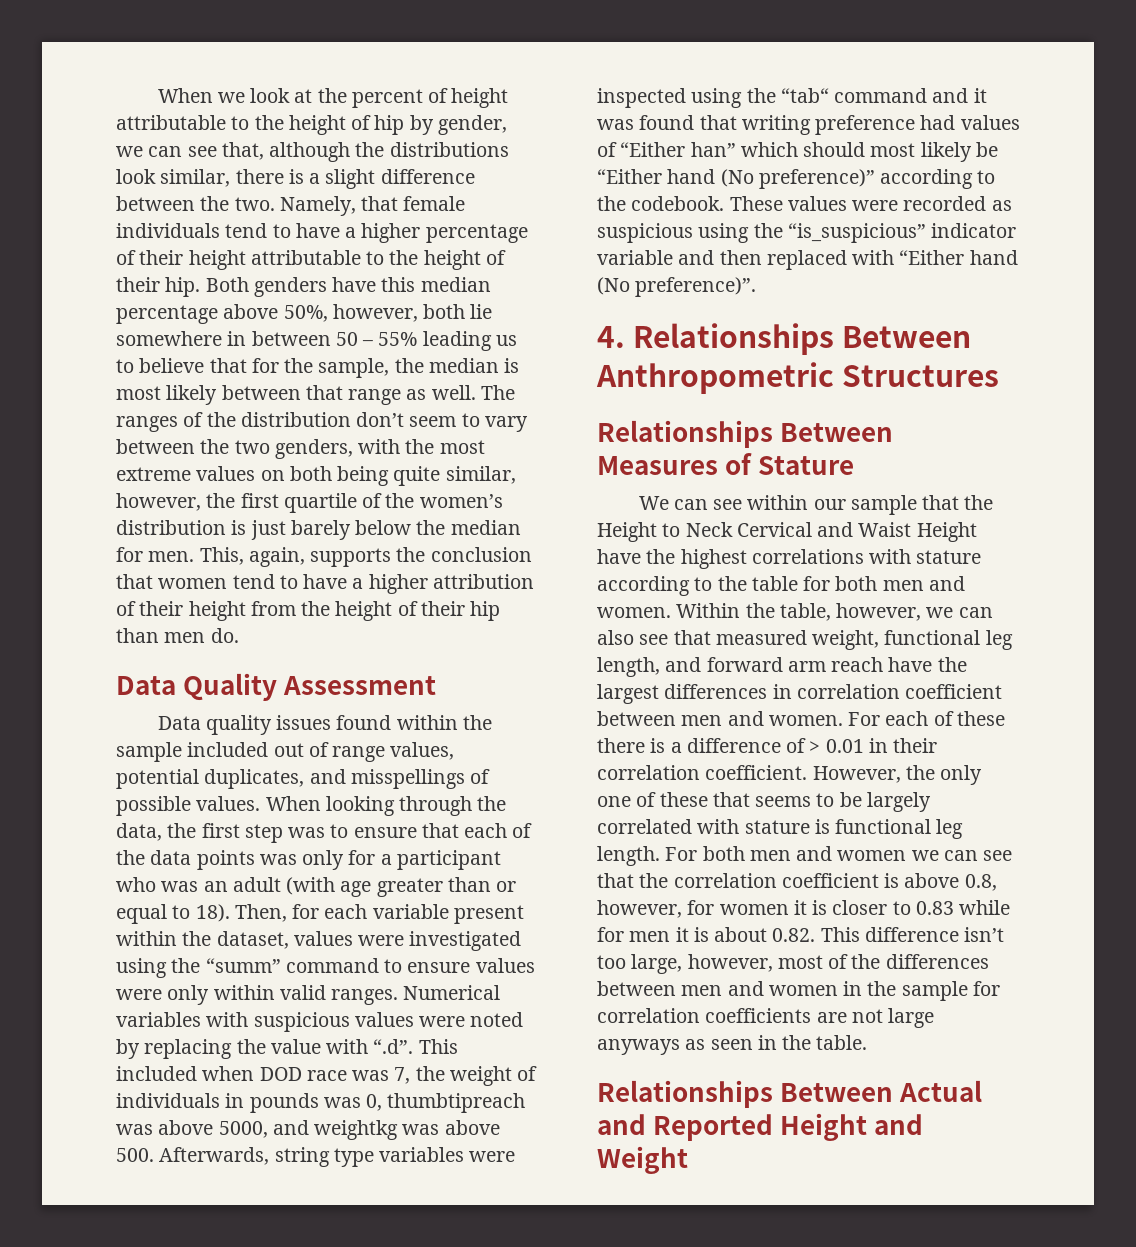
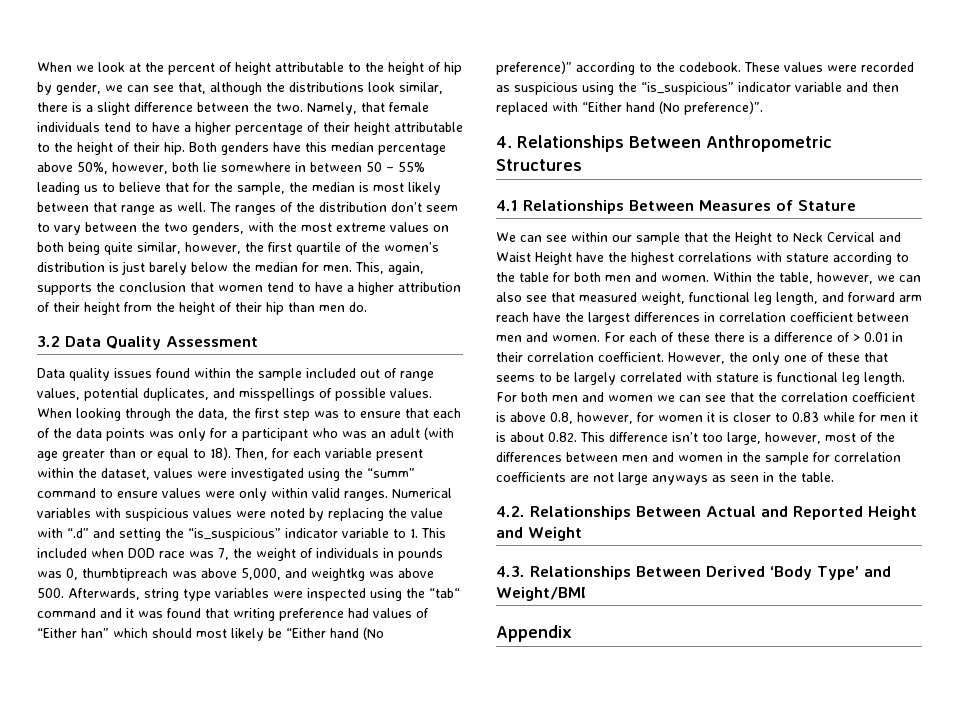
- Data Quality Assessment
+ 3.2 Data Quality Assessment
- Numerical variables with suspicious values were noted by replacing the value with “.d”. This included when DOD race was 7, the weight of individuals in pounds was 0, thumbtipreach was above 5000, and weightkg was above 500. Afterwards, string type variables were inspected using the “tab“ command and it was found that writing preference had values of “Either han” which should most likely be “Either hand (No preference)” according to the codebook.
+ Numerical variables with suspicious values were noted by replacing the value with “.d” and setting the “is_suspicious” indicator variable to 1. This included when DOD race was 7, the weight of individuals in pounds was 0, thumbtipreach was above 5,000, and weightkg was above 500. Afterwards, string type variables were inspected using the “tab“ command and it was found that writing preference had values of “Either han” which should most likely be “Either hand (No preference)” according to the codebook.
- Relationships Between Measures of Stature
+ 4.1 Relationships Between Measures of Stature
- Relationships Between Actual and Reported Height and Weight
+ 4.2. Relationships Between Actual and Reported Height and Weight
+ 4.3. Relationships Between Derived ‘Body Type’ and Weight/BMI
+ Appendix

